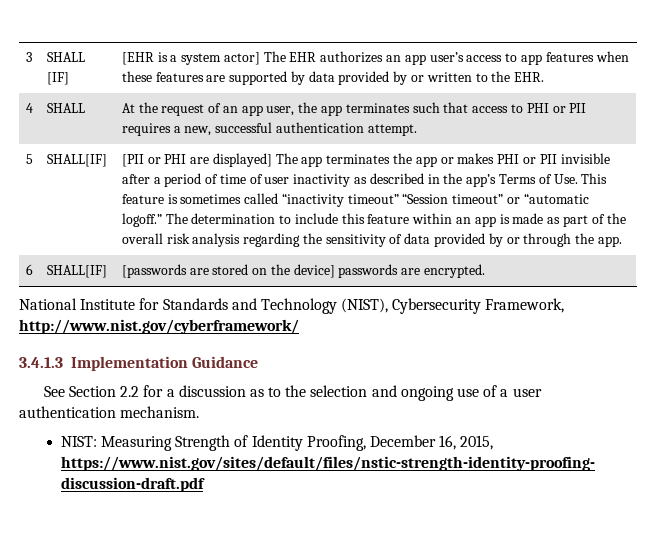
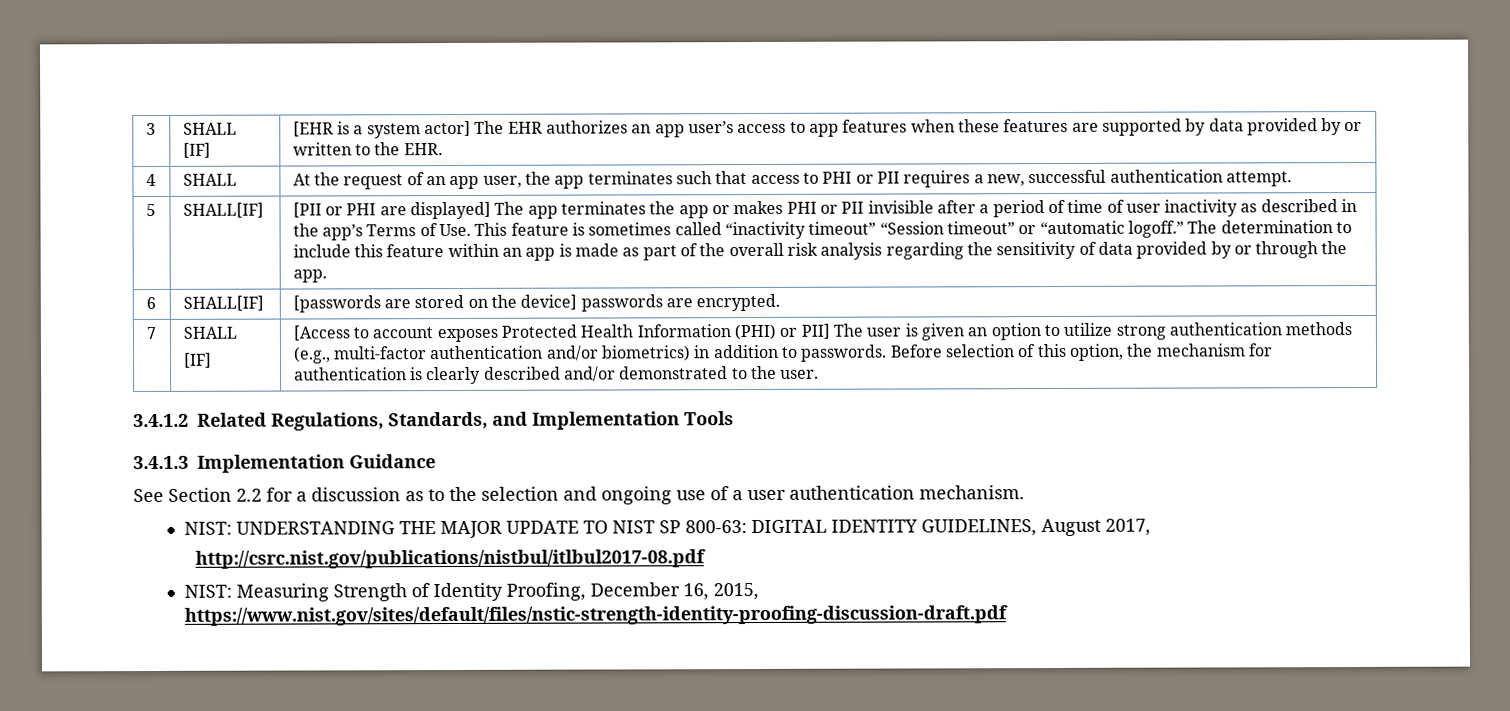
- National Institute for Standards and Technology (NIST), Cybersecurity Framework, http://www.nist.gov/cyberframework/
+ 7 | SHALL
+ [IF] | [Access to account exposes Protected Health Information (PHI) or PII] The user is given an option to utilize strong authentication methods (e.g., multi-factor authentication and/or biometrics) in addition to passwords. Before selection of this option, the mechanism for authentication is clearly described and/or demonstrated to the user.
+ 3.4.1.2 Related Regulations, Standards, and Implementation Tools
+ NIST: UNDERSTANDING THE MAJOR UPDATE TO NIST SP 800-63: DIGITAL IDENTITY GUIDELINES, August 2017,
+ http://csrc.nist.gov/publications/nistbul/itlbul2017-08.pdf

